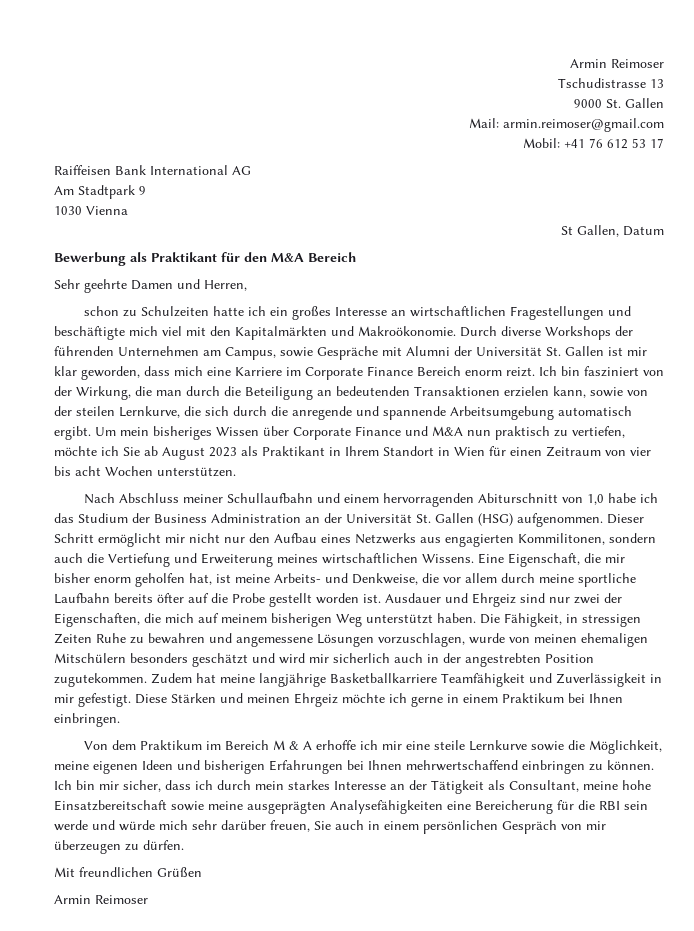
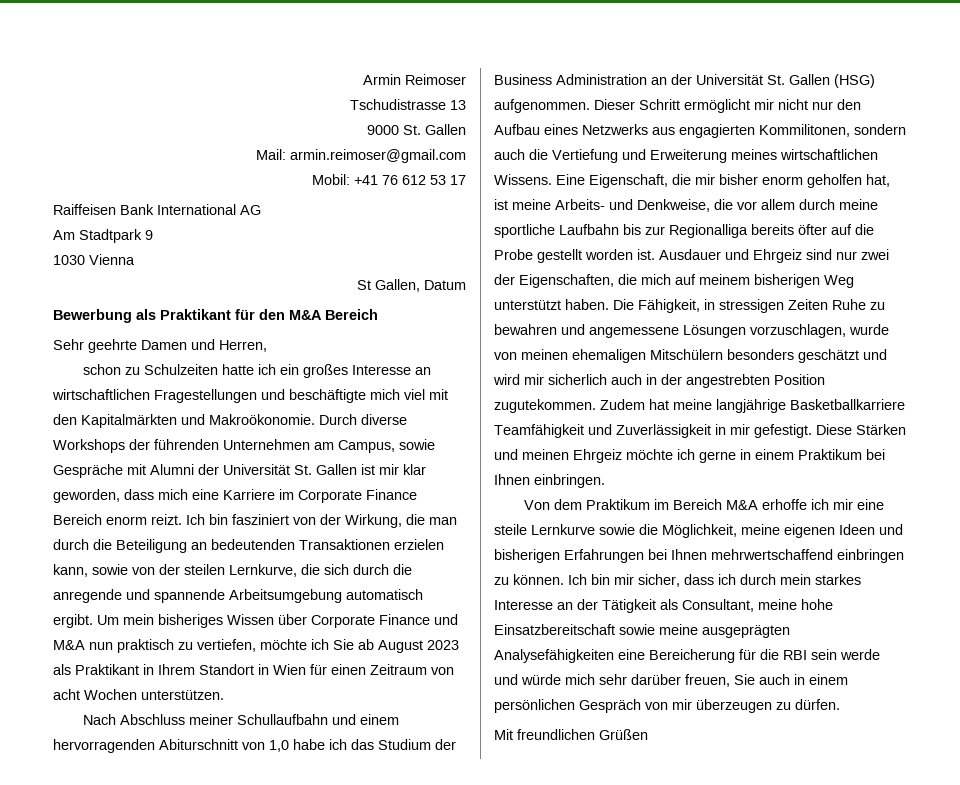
- Um mein bisheriges Wissen über Corporate Finance und M&A nun praktisch zu vertiefen, möchte ich Sie ab August 2023 als Praktikant in Ihrem Standort in Wien für einen Zeitraum von vier bis acht Wochen unterstützen.
+ Um mein bisheriges Wissen über Corporate Finance und M&A nun praktisch zu vertiefen, möchte ich Sie ab August 2023 als Praktikant in Ihrem Standort in Wien für einen Zeitraum von acht Wochen unterstützen.
- Eine Eigenschaft, die mir bisher enorm geholfen hat, ist meine Arbeits- und Denkweise, die vor allem durch meine sportliche Laufbahn bereits öfter auf die Probe gestellt worden ist.
+ Eine Eigenschaft, die mir bisher enorm geholfen hat, ist meine Arbeits- und Denkweise, die vor allem durch meine sportliche Laufbahn bis zur Regionalliga bereits öfter auf die Probe gestellt worden ist.
- Von dem Praktikum im Bereich M & A erhoffe ich mir eine steile Lernkurve sowie die Möglichkeit, meine eigenen Ideen und bisherigen Erfahrungen bei Ihnen mehrwertschaffend einbringen zu können.
+ Von dem Praktikum im Bereich M&A erhoffe ich mir eine steile Lernkurve sowie die Möglichkeit, meine eigenen Ideen und bisherigen Erfahrungen bei Ihnen mehrwertschaffend einbringen zu können.
  Mit freundlichen Grüßen
- Armin Reimoser

